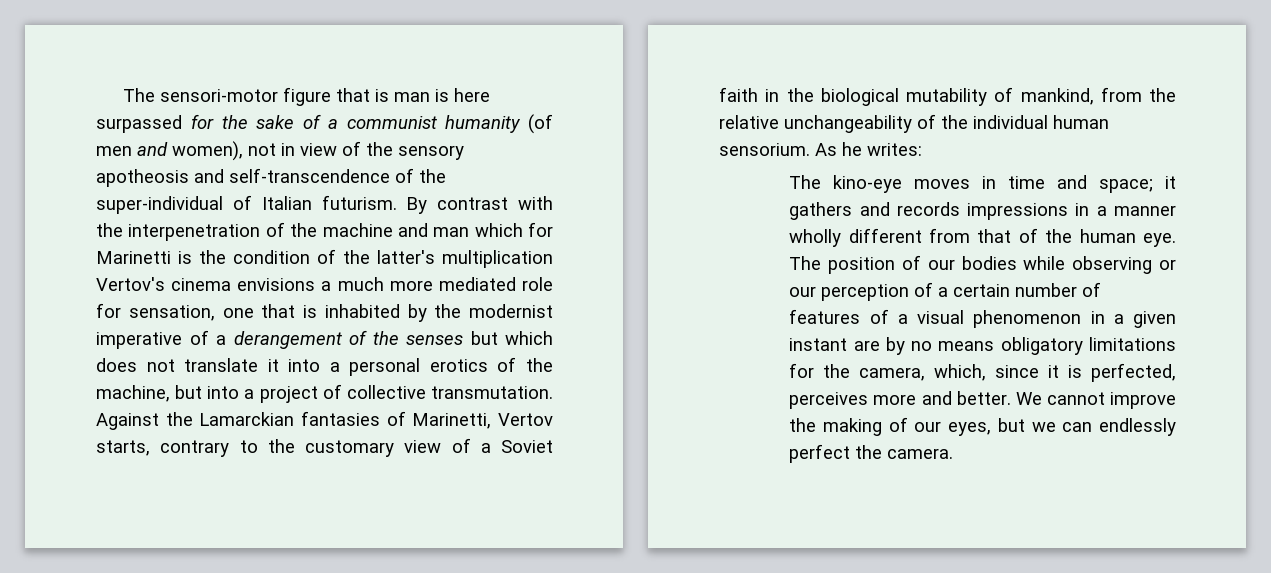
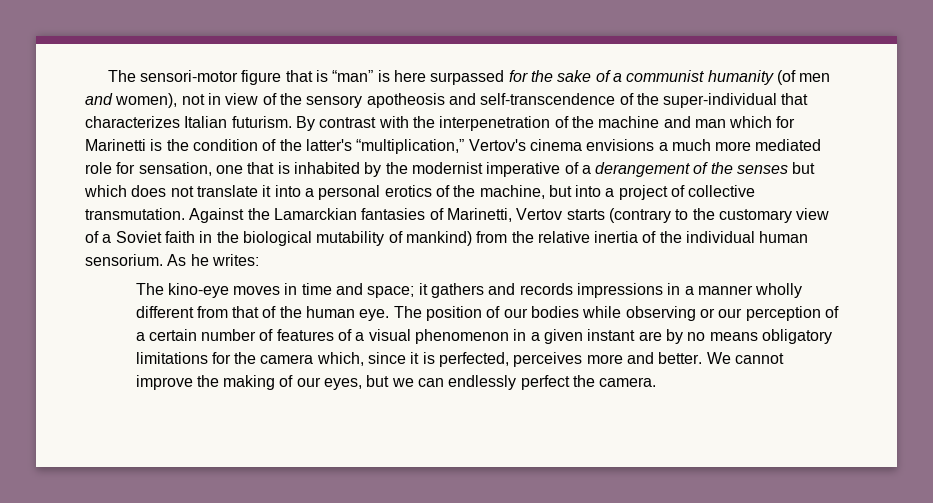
- The sensori-motor figure that is man is here surpassed for the sake of a communist humanity (of men and women), not in view of the sensory apotheosis and self-transcendence of the super-individual of Italian futurism.
+ The sensori-motor figure that is “man” is here surpassed for the sake of a communist humanity (of men and women), not in view of the sensory apotheosis and self-transcendence of the super-individual that characterizes Italian futurism.
- By contrast with the interpenetration of the machine and man which for Marinetti is the condition of the latter's multiplication Vertov's cinema envisions a much more mediated role for sensation, one that is inhabited by the modernist imperative of a derangement of the senses but which does not translate it into a personal erotics of the machine, but into a project of collective transmutation.
+ By contrast with the interpenetration of the machine and man which for Marinetti is the condition of the latter's “multiplication,” Vertov's cinema envisions a much more mediated role for sensation, one that is inhabited by the modernist imperative of a derangement of the senses but which does not translate it into a personal erotics of the machine, but into a project of collective transmutation.
- Against the Lamarckian fantasies of Marinetti, Vertov starts, contrary to the customary view of a Soviet faith in the biological mutability of mankind, from the relative unchangeability of the individual human sensorium.
+ Against the Lamarckian fantasies of Marinetti, Vertov starts (contrary to the customary view of a Soviet faith in the biological mutability of mankind) from the relative inertia of the individual human sensorium.
- The position of our bodies while observing or our perception of a certain number of features of a visual phenomenon in a given instant are by no means obligatory limitations for the camera, which, since it is perfected, perceives more and better.
+ The position of our bodies while observing or our perception of a certain number of features of a visual phenomenon in a given instant are by no means obligatory limitations for the camera which, since it is perfected, perceives more and better.

